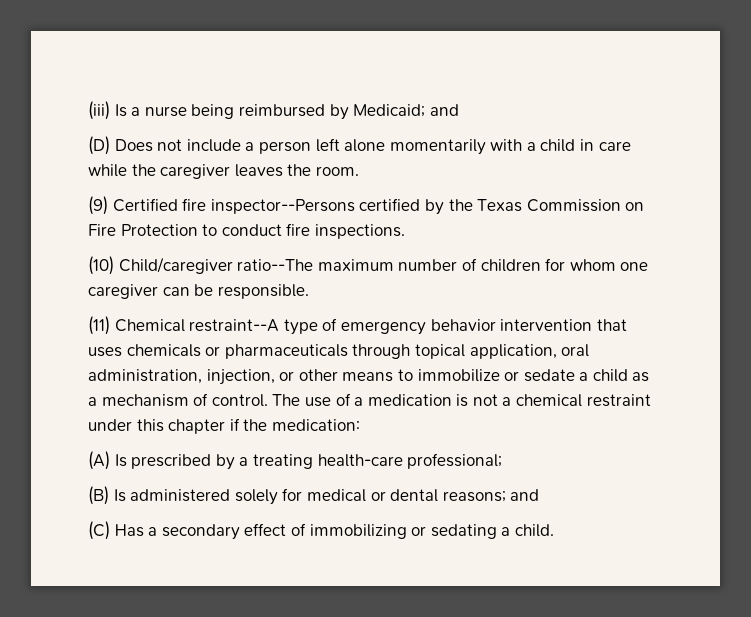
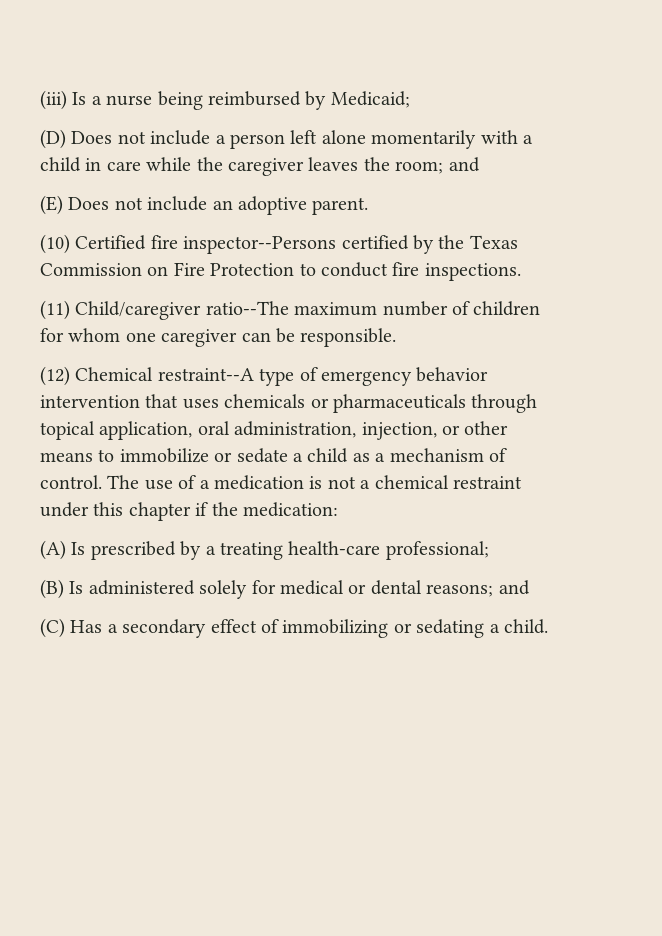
- (iii) Is a nurse being reimbursed by Medicaid; and
+ (iii) Is a nurse being reimbursed by Medicaid;
- (D) Does not include a person left alone momentarily with a child in care while the caregiver leaves the room.
- (9) Certified fire inspector--Persons certified by the Texas Commission on Fire Protection to conduct fire inspections.
+ (D) Does not include a person left alone momentarily with a child in care while the caregiver leaves the room; and
+ (E) Does not include an adoptive parent.
+ (10) Certified fire inspector--Persons certified by the Texas Commission on Fire Protection to conduct fire inspections.
- (10) Child/caregiver ratio--The maximum number of children for whom one caregiver can be responsible.
+ (11) Child/caregiver ratio--The maximum number of children for whom one caregiver can be responsible.
- (11) Chemical restraint--A type of emergency behavior intervention that uses chemicals or pharmaceuticals through topical application, oral administration, injection, or other means to immobilize or sedate a child as a mechanism of control.
+ (12) Chemical restraint--A type of emergency behavior intervention that uses chemicals or pharmaceuticals through topical application, oral administration, injection, or other means to immobilize or sedate a child as a mechanism of control.

